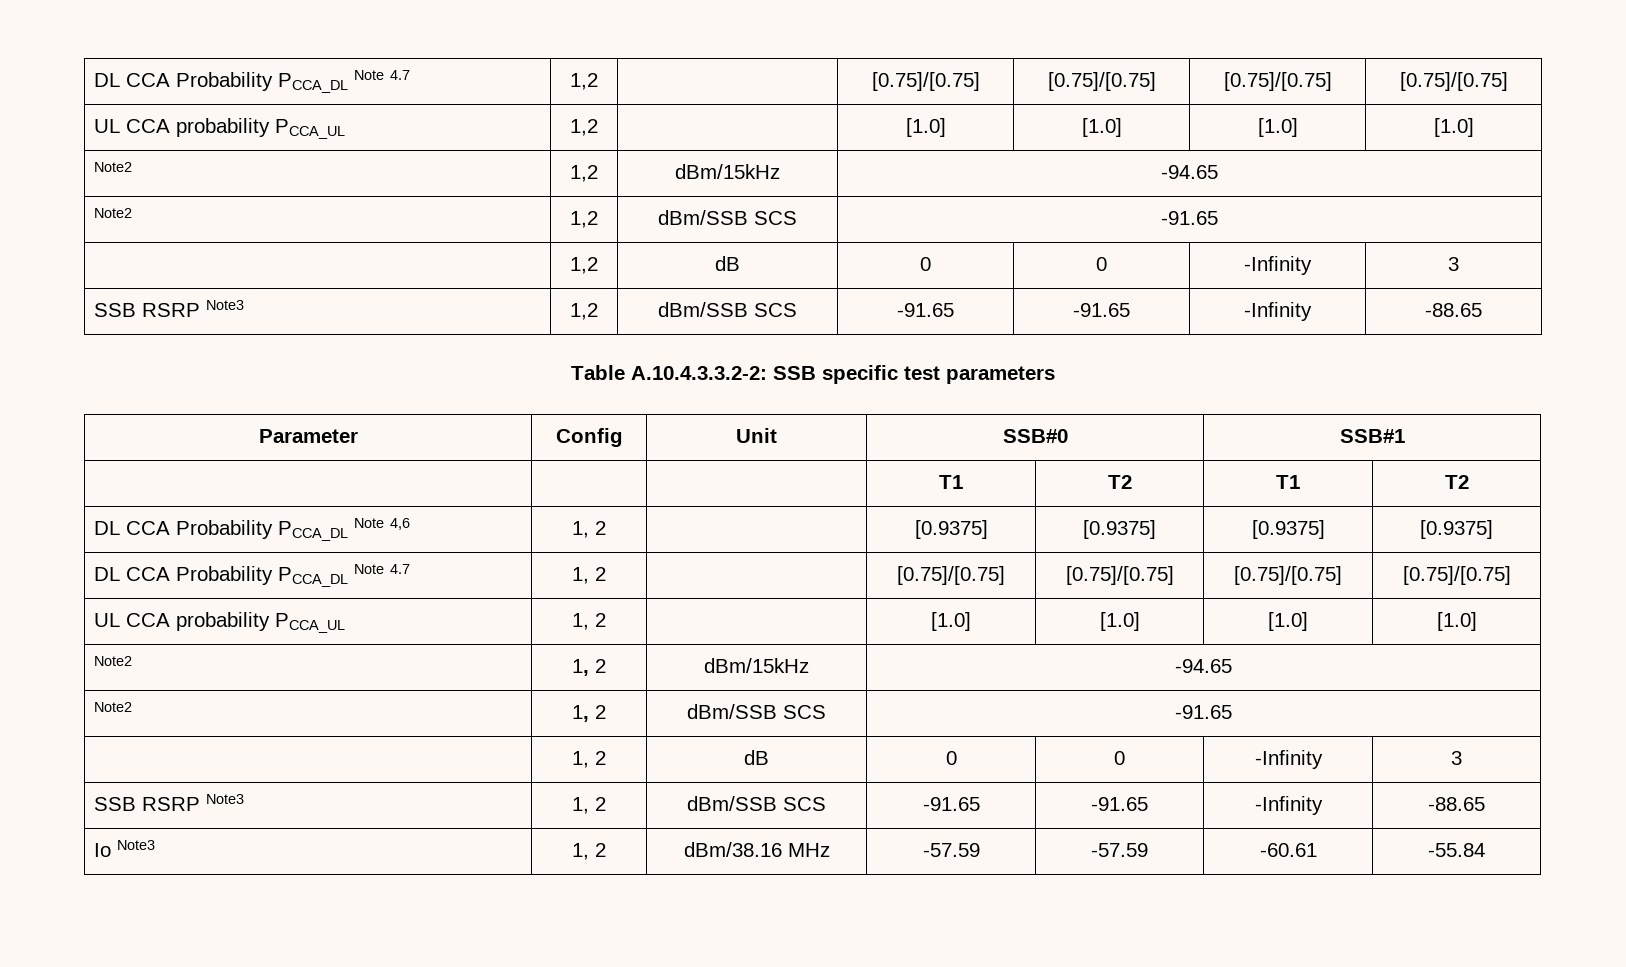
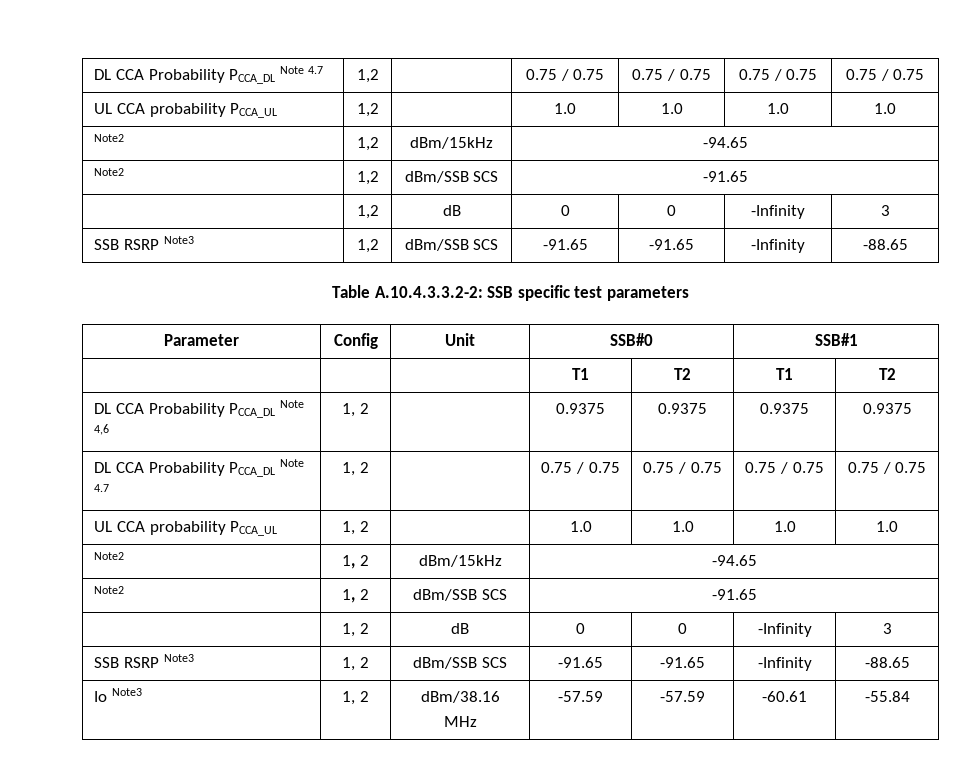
- DL CCA Probability PCCA_DL Note 4.7 | 1,2 | | [0.75]/[0.75] | [0.75]/[0.75] | [0.75]/[0.75] | [0.75]/[0.75]
+ DL CCA Probability PCCA_DL Note 4.7 | 1,2 | | 0.75 / 0.75 | 0.75 / 0.75 | 0.75 / 0.75 | 0.75 / 0.75
- UL CCA probability PCCA_UL | 1,2 | | [1.0] | [1.0] | [1.0] | [1.0]
+ UL CCA probability PCCA_UL | 1,2 | | 1.0 | 1.0 | 1.0 | 1.0
- DL CCA Probability PCCA_DL Note 4,6 | 1, 2 | | [0.9375] | [0.9375] | [0.9375] | [0.9375]
+ DL CCA Probability PCCA_DL Note 4,6 | 1, 2 | | 0.9375 | 0.9375 | 0.9375 | 0.9375
- DL CCA Probability PCCA_DL Note 4.7 | 1, 2 | | [0.75]/[0.75] | [0.75]/[0.75] | [0.75]/[0.75] | [0.75]/[0.75]
+ DL CCA Probability PCCA_DL Note 4.7 | 1, 2 | | 0.75 / 0.75 | 0.75 / 0.75 | 0.75 / 0.75 | 0.75 / 0.75
- UL CCA probability PCCA_UL | 1, 2 | | [1.0] | [1.0] | [1.0] | [1.0]
+ UL CCA probability PCCA_UL | 1, 2 | | 1.0 | 1.0 | 1.0 | 1.0

